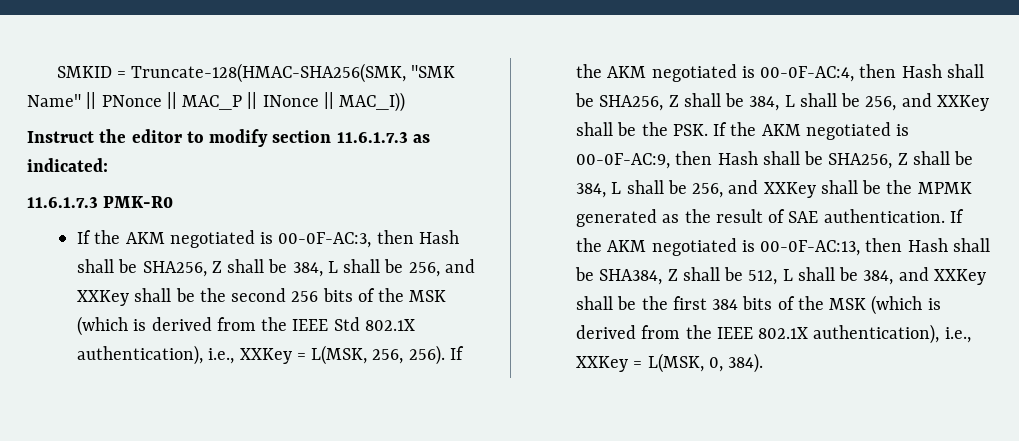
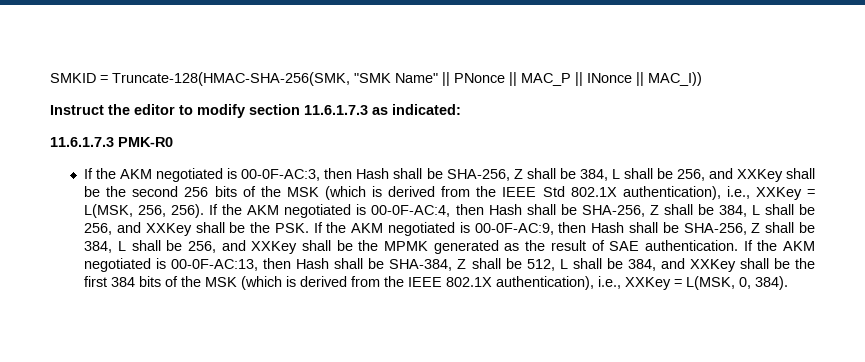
- SMKID = Truncate-128(HMAC-SHA256(SMK, "SMK Name" || PNonce || MAC_P || INonce || MAC_I))
+ SMKID = Truncate-128(HMAC-SHA-256(SMK, "SMK Name" || PNonce || MAC_P || INonce || MAC_I))
- If the AKM negotiated is 00-0F-AC:3, then Hash shall be SHA256, Z shall be 384, L shall be 256, and XXKey shall be the second 256 bits of the MSK (which is derived from the IEEE Std 802.1X authentication), i.e., XXKey = L(MSK, 256, 256).
+ If the AKM negotiated is 00-0F-AC:3, then Hash shall be SHA-256, Z shall be 384, L shall be 256, and XXKey shall be the second 256 bits of the MSK (which is derived from the IEEE Std 802.1X authentication), i.e., XXKey = L(MSK, 256, 256).
- If the AKM negotiated is 00-0F-AC:4, then Hash shall be SHA256, Z shall be 384, L shall be 256, and XXKey shall be the PSK. If the AKM negotiated is 00-0F-AC:9, then Hash shall be SHA256, Z shall be 384, L shall be 256, and XXKey shall be the MPMK generated as the result of SAE authentication.
+ If the AKM negotiated is 00-0F-AC:4, then Hash shall be SHA-256, Z shall be 384, L shall be 256, and XXKey shall be the PSK. If the AKM negotiated is 00-0F-AC:9, then Hash shall be SHA-256, Z shall be 384, L shall be 256, and XXKey shall be the MPMK generated as the result of SAE authentication.
- If the AKM negotiated is 00-0F-AC:13, then Hash shall be SHA384, Z shall be 512, L shall be 384, and XXKey shall be the first 384 bits of the MSK (which is derived from the IEEE 802.1X authentication), i.e., XXKey = L(MSK, 0, 384).
+ If the AKM negotiated is 00-0F-AC:13, then Hash shall be SHA-384, Z shall be 512, L shall be 384, and XXKey shall be the first 384 bits of the MSK (which is derived from the IEEE 802.1X authentication), i.e., XXKey = L(MSK, 0, 384).

